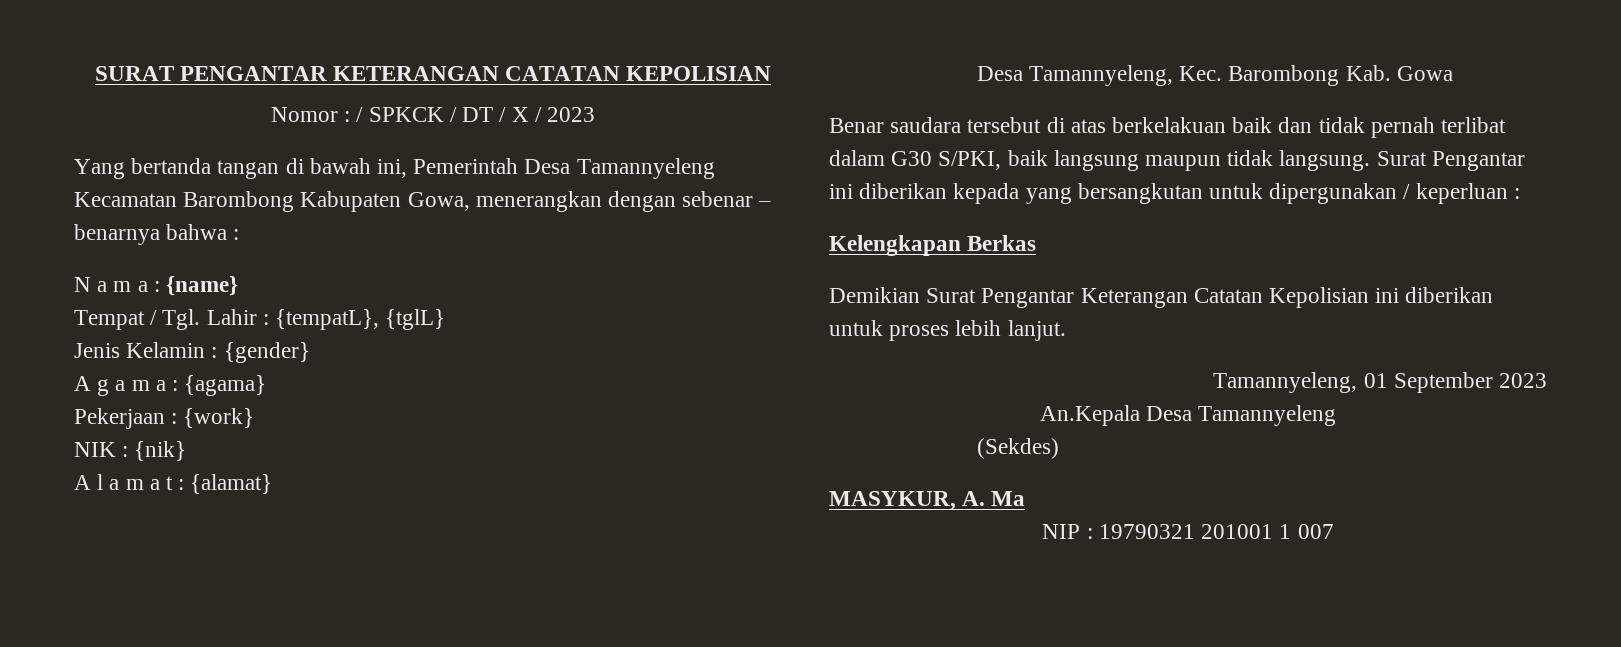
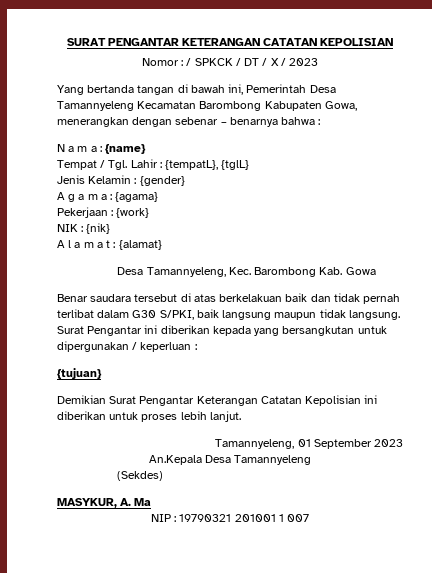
- Kelengkapan Berkas
+ {tujuan}

